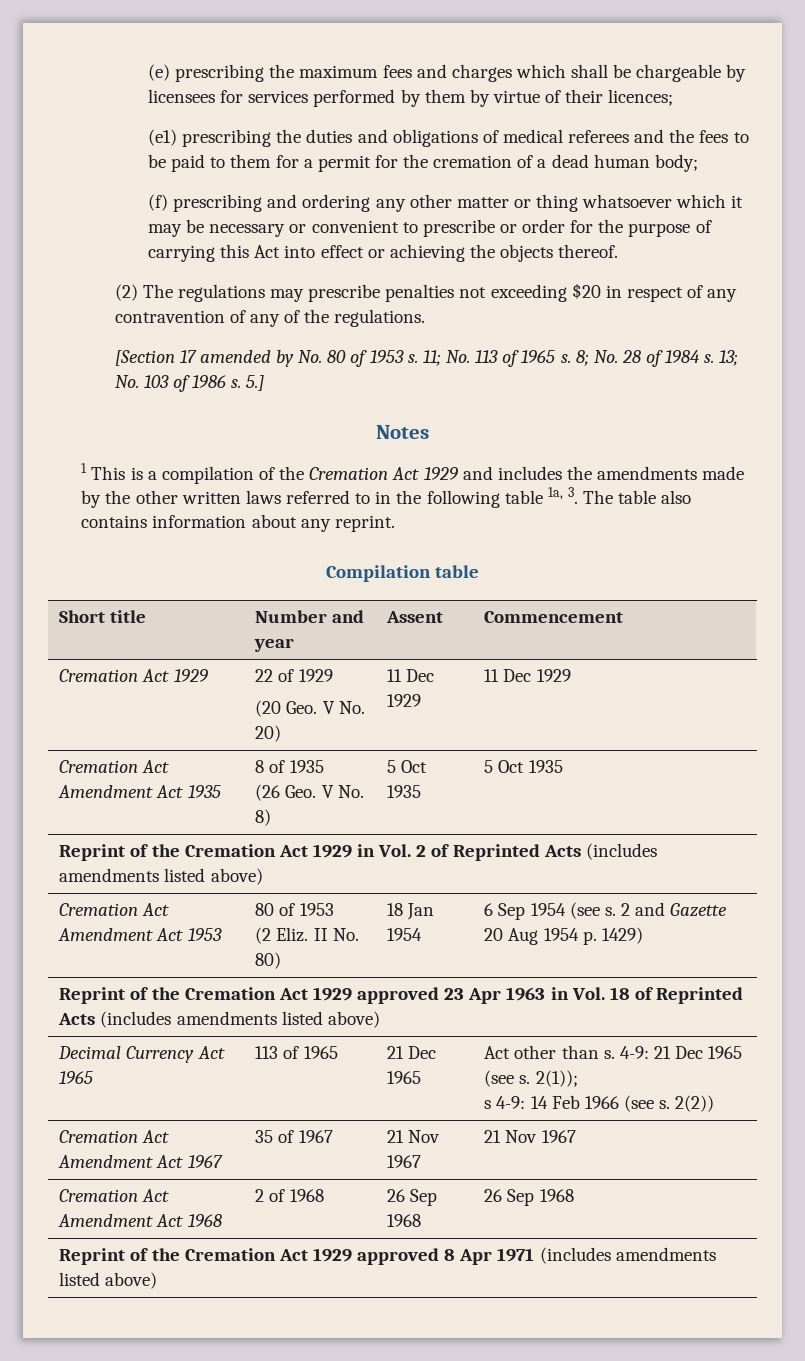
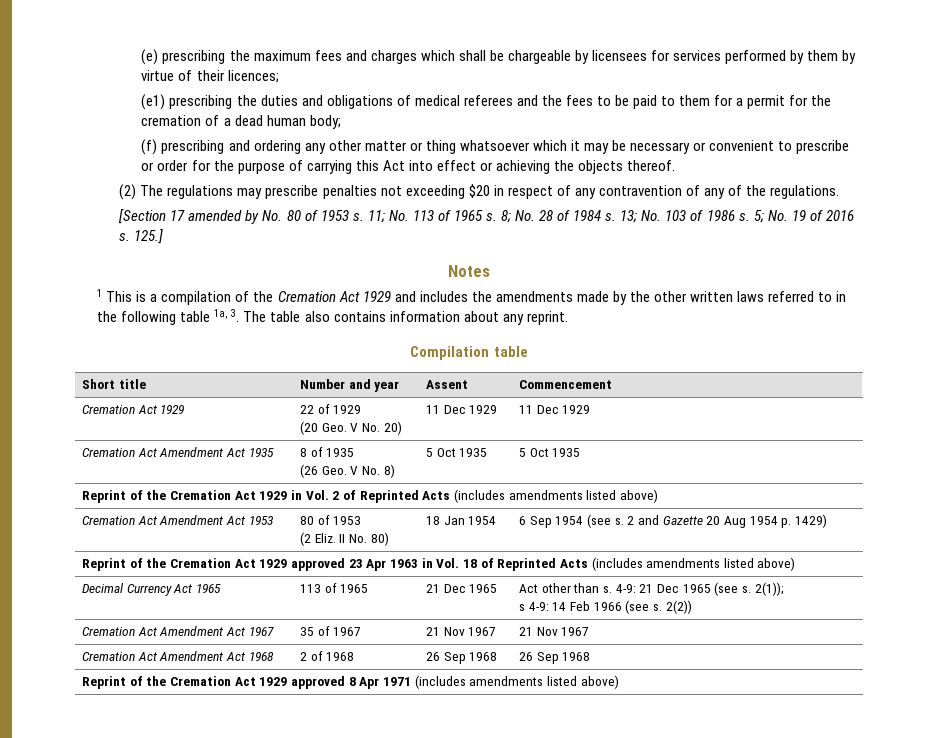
- 5.]
+ 5; No. 19 of 2016 s. 125.]

